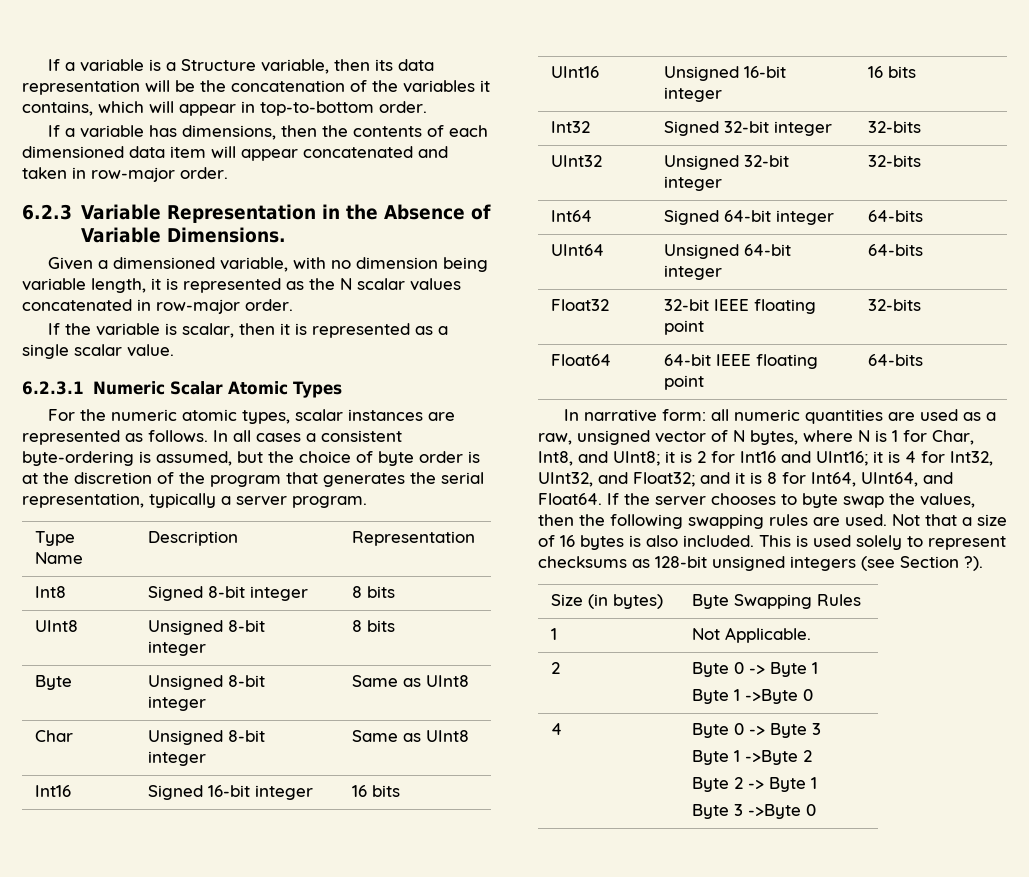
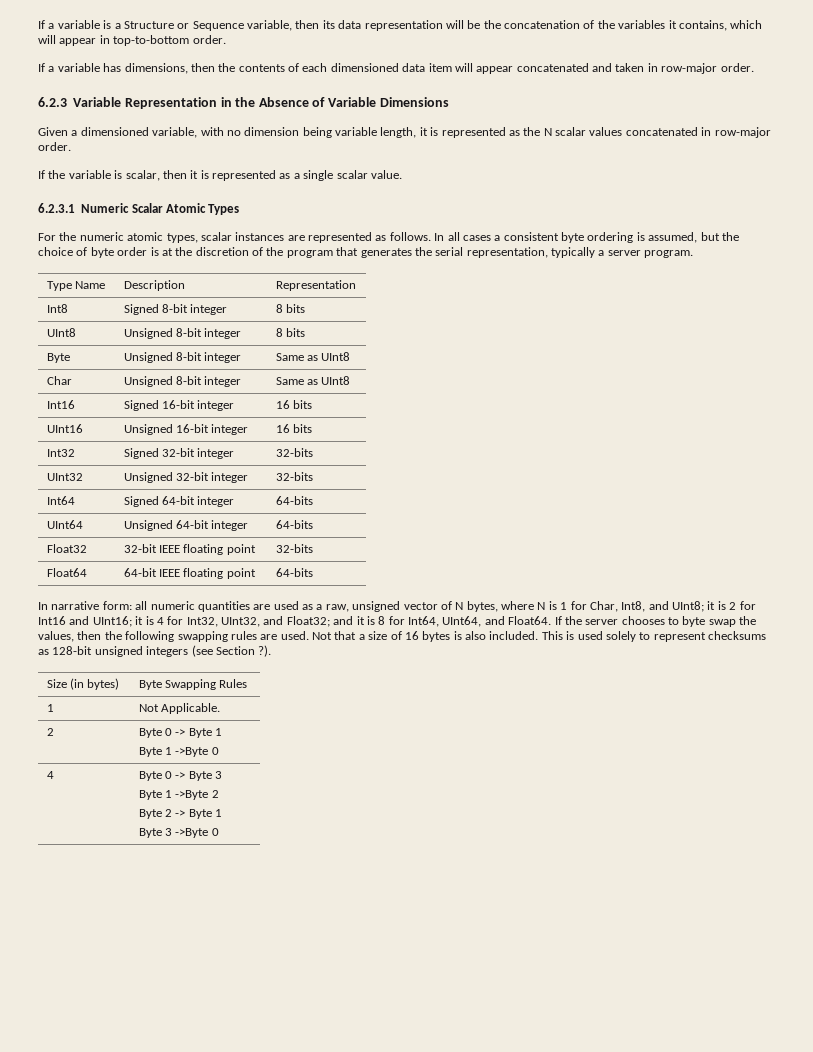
- If a variable is a Structure variable, then its data representation will be the concatenation of the variables it contains, which will appear in top-to-bottom order.
+ If a variable is a Structure or Sequence variable, then its data representation will be the concatenation of the variables it contains, which will appear in top-to-bottom order.
- 6.2.3 Variable Representation in the Absence of Variable Dimensions.
+ 6.2.3 Variable Representation in the Absence of Variable Dimensions
- In all cases a consistent byte-ordering is assumed, but the choice of byte order is at the discretion of the program that generates the serial representation, typically a server program.
+ In all cases a consistent byte ordering is assumed, but the choice of byte order is at the discretion of the program that generates the serial representation, typically a server program.

